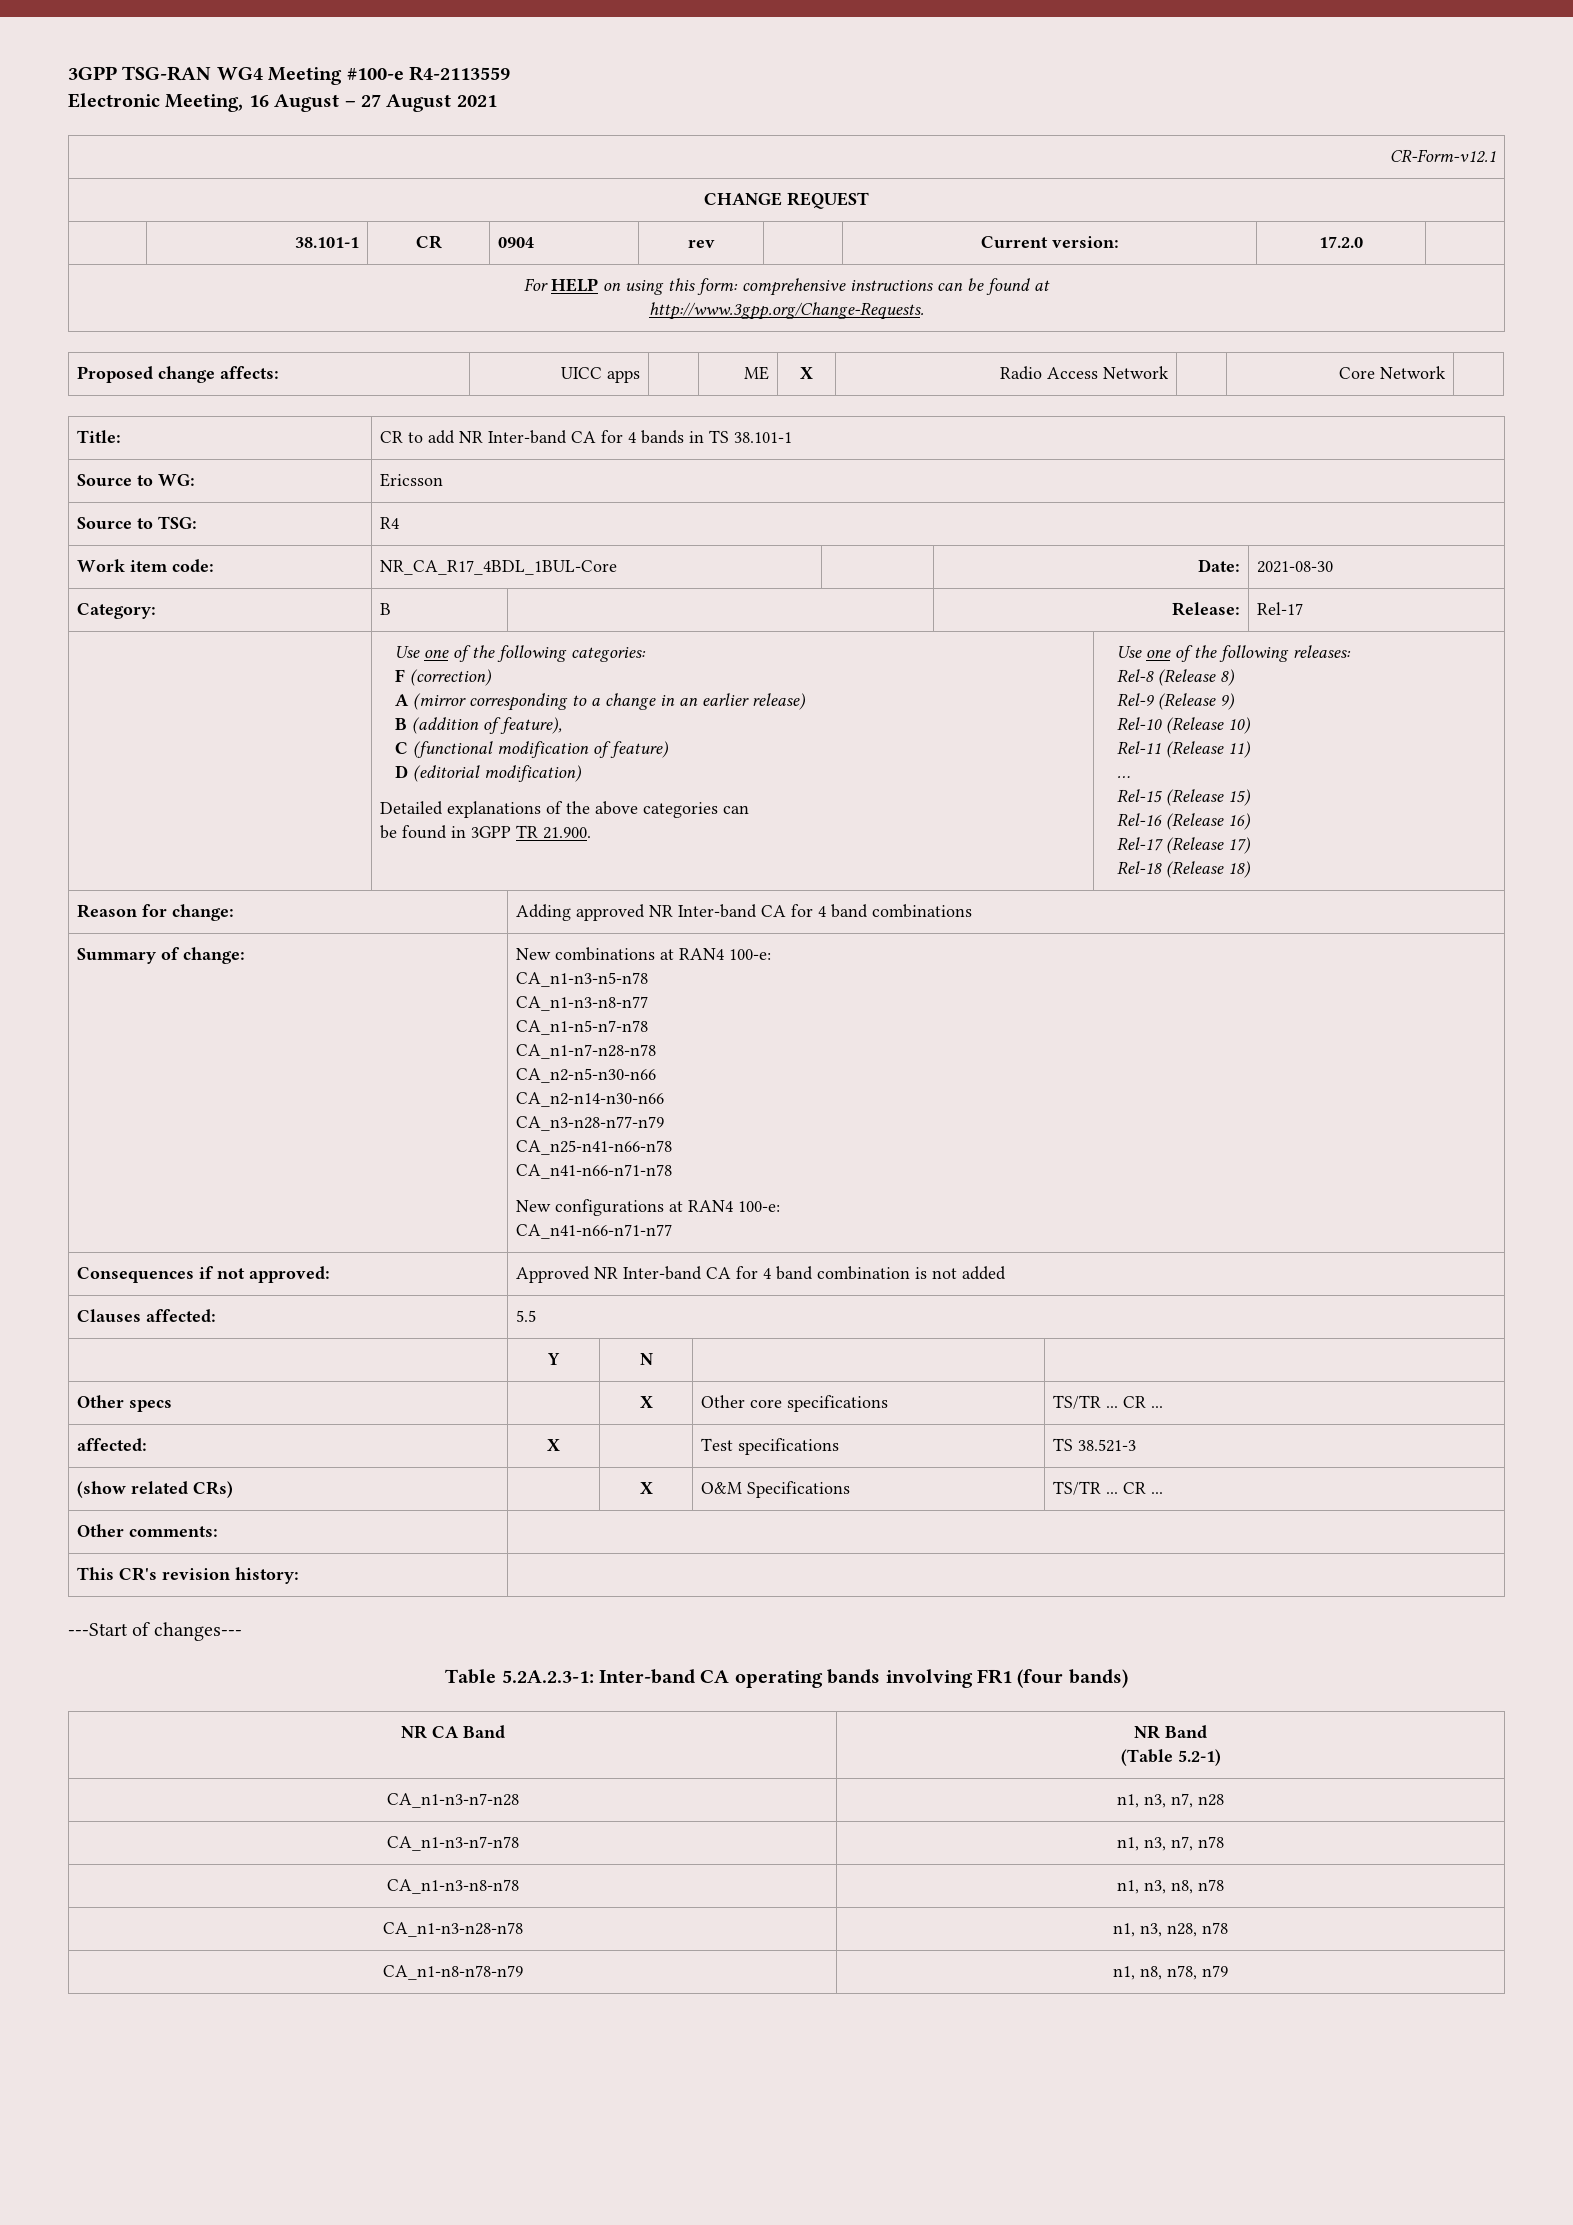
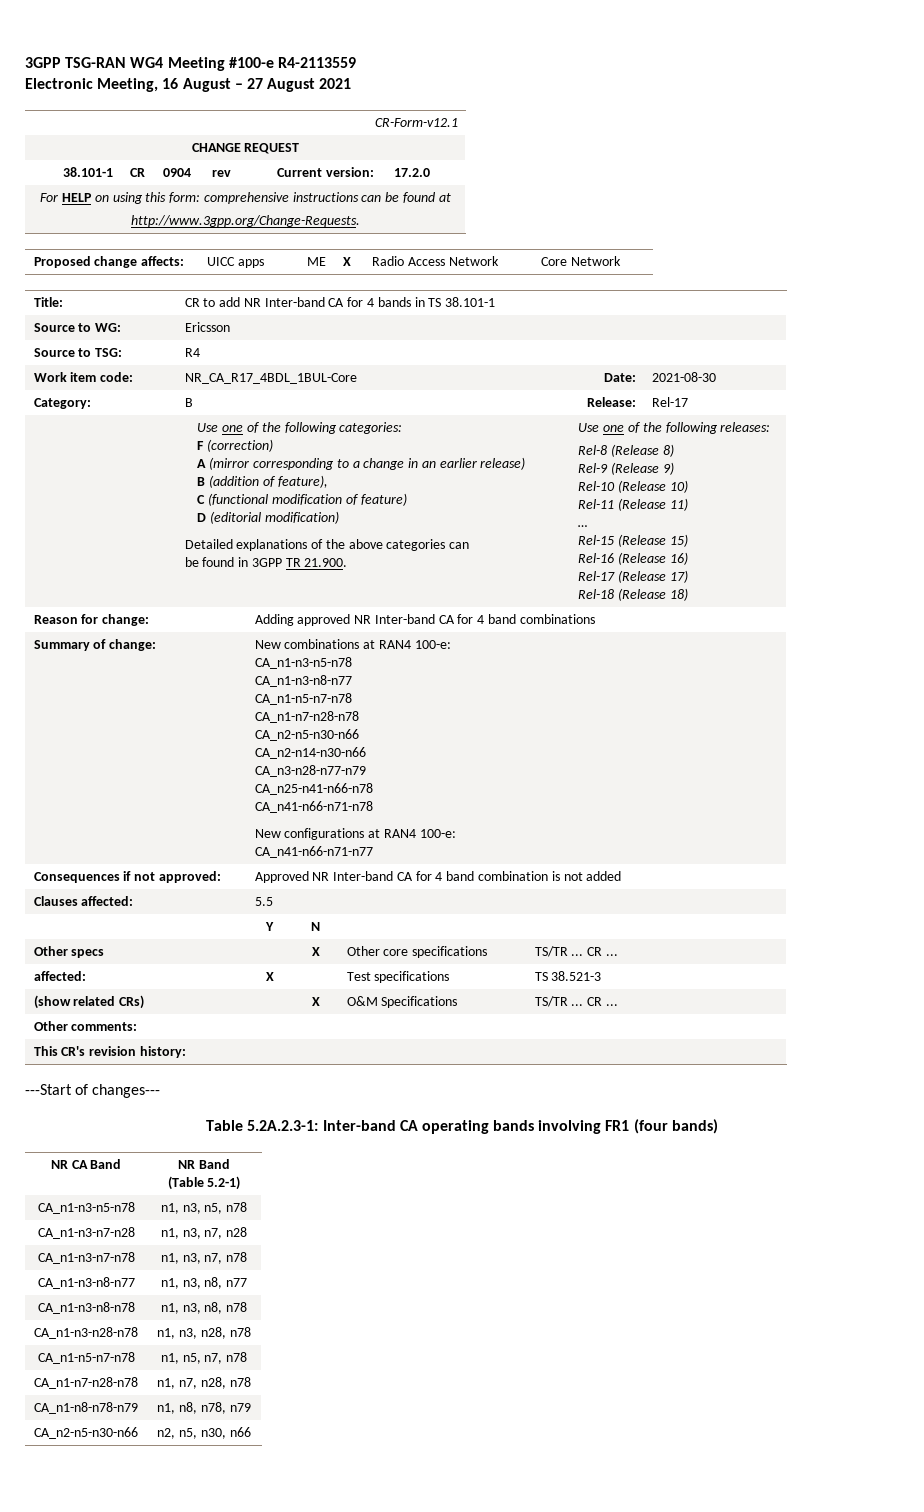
+ CA_n1-n3-n5-n78 | n1, n3, n5, n78
+ CA_n1-n3-n8-n77 | n1, n3, n8, n77
+ CA_n1-n5-n7-n78 | n1, n5, n7, n78
+ CA_n1-n7-n28-n78 | n1, n7, n28, n78
+ CA_n2-n5-n30-n66 | n2, n5, n30, n66

